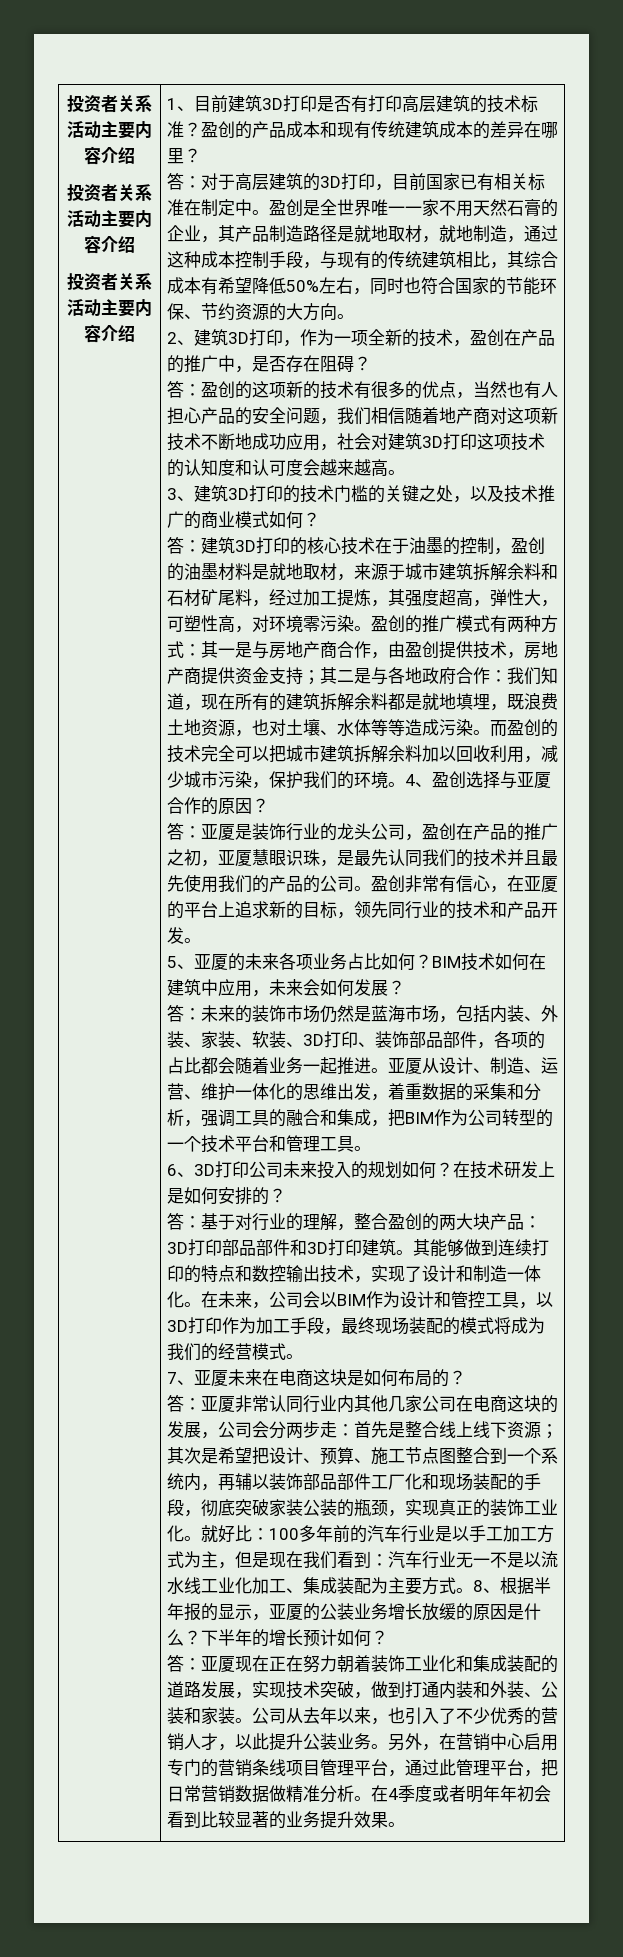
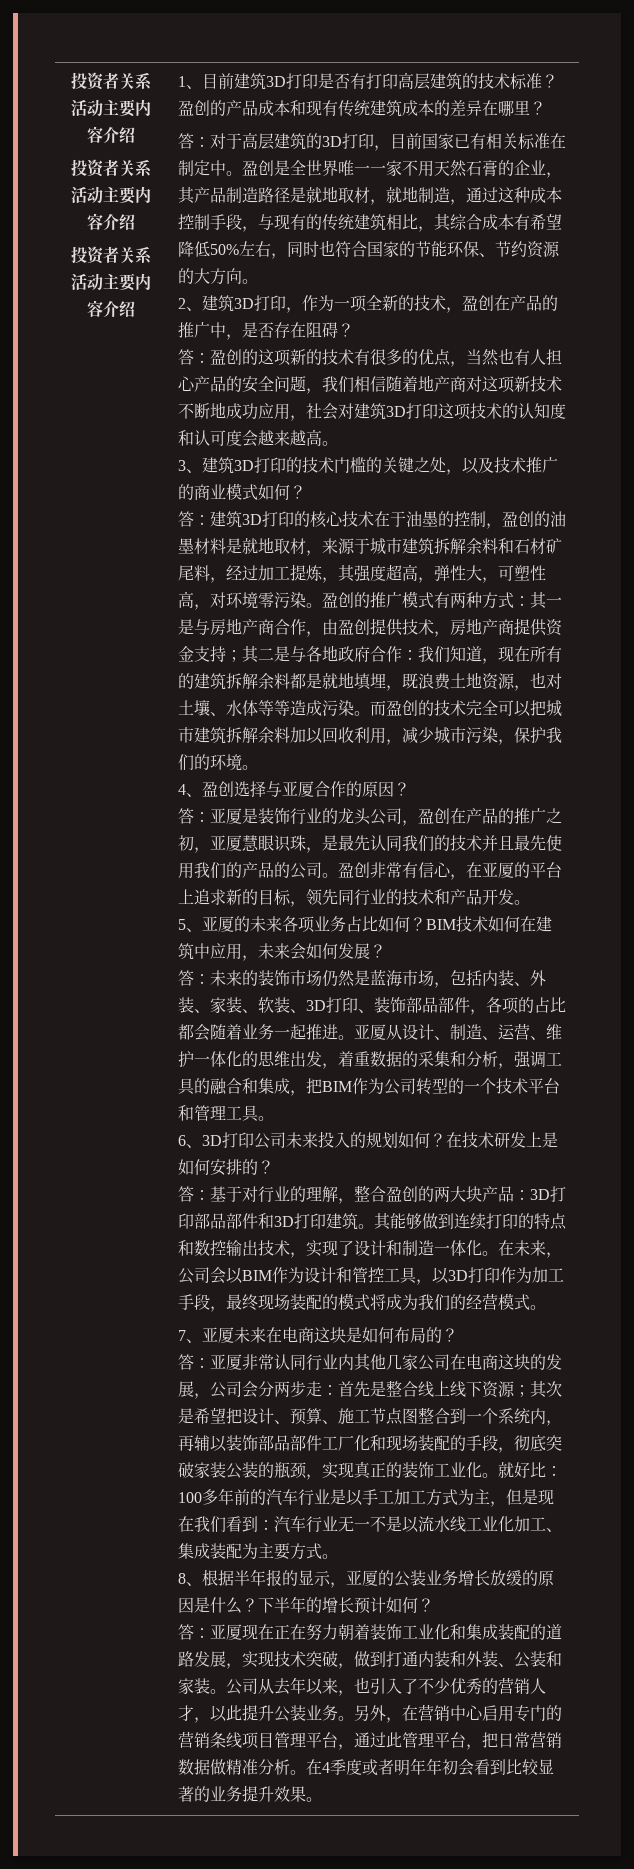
- 而盈创的技术完全可以把城市建筑拆解余料加以回收利用，减少城市污染，保护我们的环境。4、盈创选择与亚厦合作的原因？
+ 而盈创的技术完全可以把城市建筑拆解余料加以回收利用，减少城市污染，保护我们的环境。
+ 4、盈创选择与亚厦合作的原因？
- 就好比：100多年前的汽车行业是以手工加工方式为主，但是现在我们看到：汽车行业无一不是以流水线工业化加工、集成装配为主要方式。8、根据半年报的显示，亚厦的公装业务增长放缓的原因是什么？
+ 就好比：100多年前的汽车行业是以手工加工方式为主，但是现在我们看到：汽车行业无一不是以流水线工业化加工、集成装配为主要方式。
+ 8、根据半年报的显示，亚厦的公装业务增长放缓的原因是什么？

